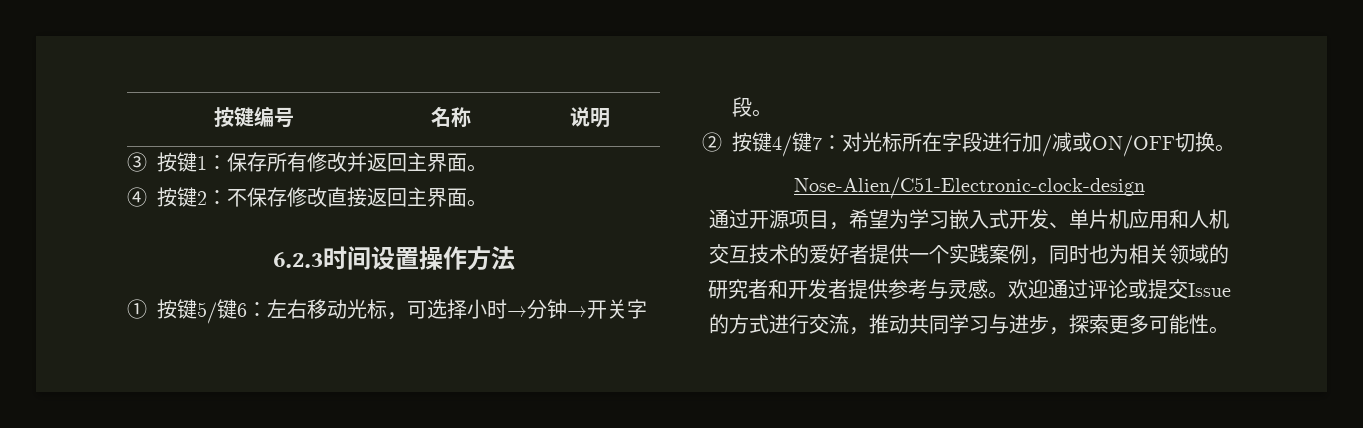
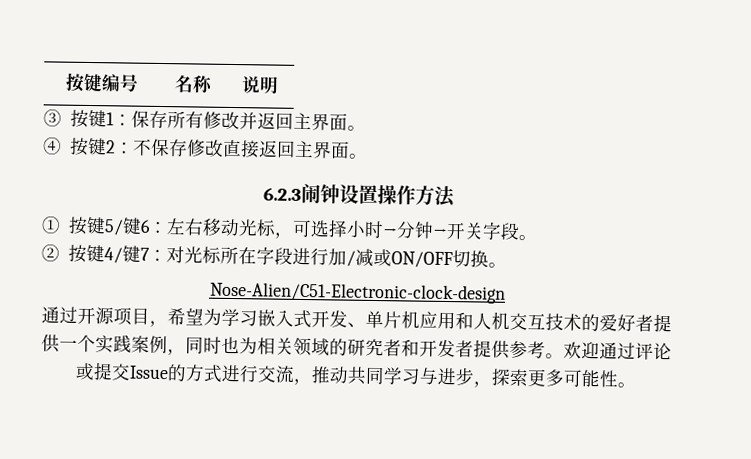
- 6.2.3时间设置操作方法
+ 6.2.3闹钟设置操作方法
- 通过开源项目，希望为学习嵌入式开发、单片机应用和人机交互技术的爱好者提供一个实践案例，同时也为相关领域的研究者和开发者提供参考与灵感。
+ 通过开源项目，希望为学习嵌入式开发、单片机应用和人机交互技术的爱好者提供一个实践案例，同时也为相关领域的研究者和开发者提供参考。

